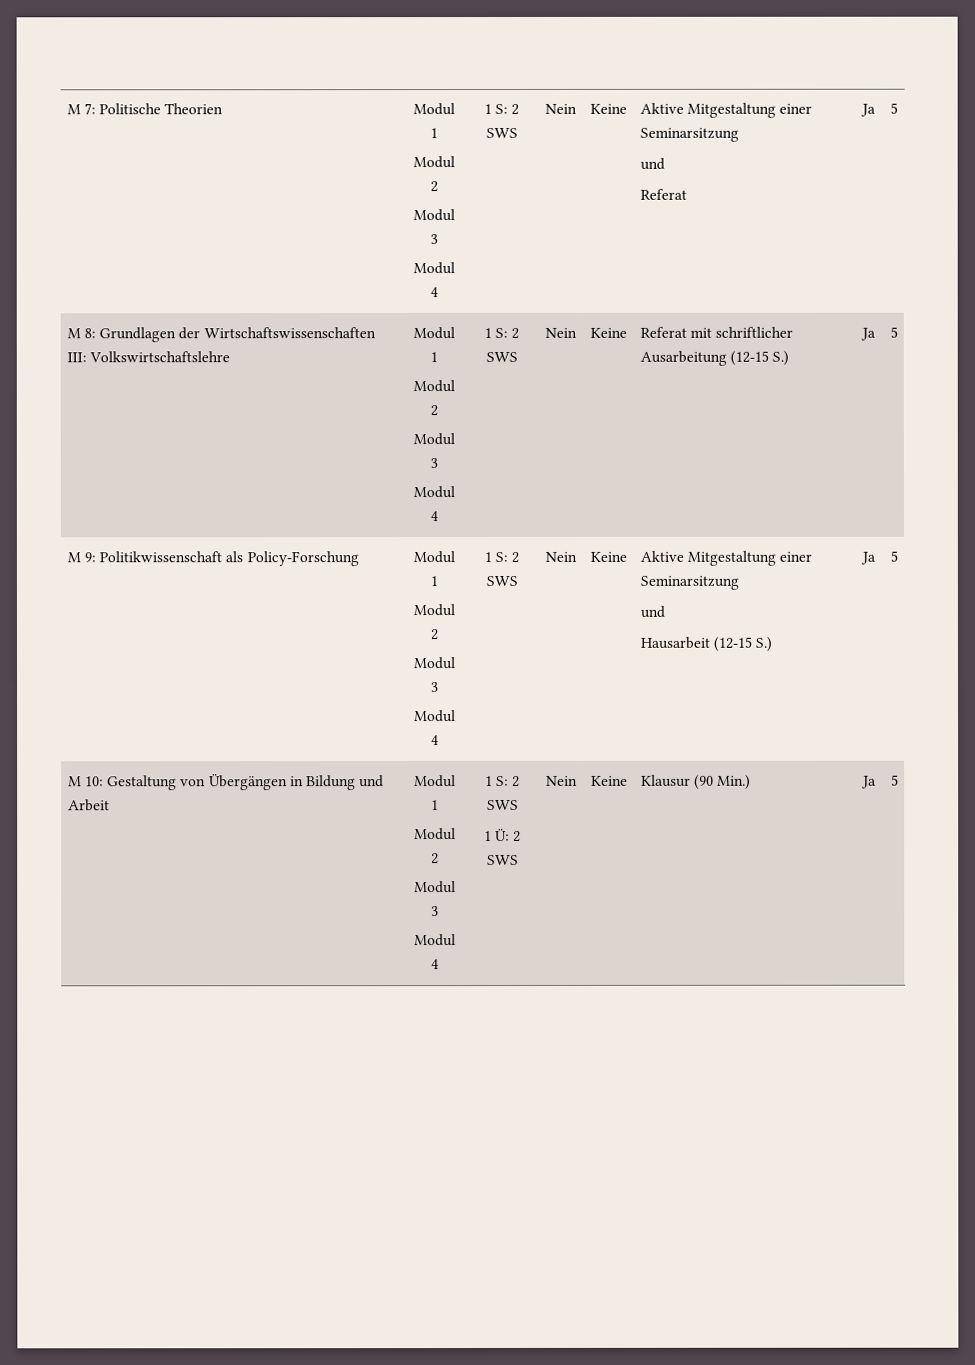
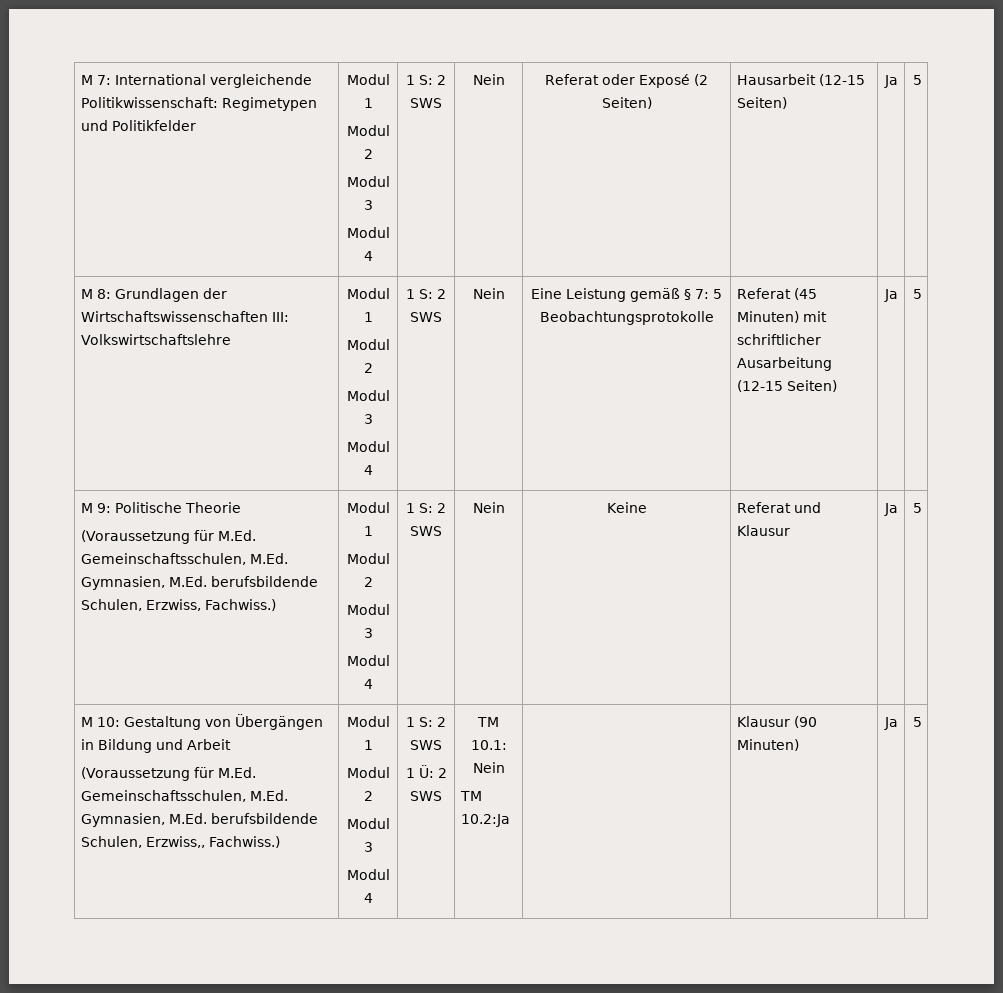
- M 7: Politische Theorien | Modul 1
+ M 7: International vergleichende Politikwissenschaft: Regimetypen und Politikfelder | Modul 1
  Modul 2
  Modul 3
- Modul 4 | 1 S: 2 SWS | Nein | Keine | Aktive Mitgestaltung einer Seminarsitzung
- und
- Referat | Ja | 5
+ Modul 4 | 1 S: 2 SWS | Nein | Referat oder Exposé (2 Seiten) | Hausarbeit (12-15 Seiten) | Ja | 5
  M 8: Grundlagen der Wirtschaftswissenschaften III: Volkswirtschaftslehre | Modul 1
  Modul 2
  Modul 3
- Modul 4 | 1 S: 2 SWS | Nein | Keine | Referat mit schriftlicher Ausarbeitung (12-15 S.) | Ja | 5
+ Modul 4 | 1 S: 2 SWS | Nein | Eine Leistung gemäß § 7: 5 Beobachtungsprotokolle | Referat (45 Minuten) mit schriftlicher Ausarbeitung (12-15 Seiten) | Ja | 5
- M 9: Politikwissenschaft als Policy-Forschung | Modul 1
+ M 9: Politische Theorie
+ (Voraussetzung für M.Ed. Gemeinschaftsschulen, M.Ed. Gymnasien, M.Ed. berufsbildende Schulen, Erzwiss, Fachwiss.) | Modul 1
  Modul 2
  Modul 3
- Modul 4 | 1 S: 2 SWS | Nein | Keine | Aktive Mitgestaltung einer Seminarsitzung
- und
- Hausarbeit (12-15 S.) | Ja | 5
+ Modul 4 | 1 S: 2 SWS | Nein | Keine | Referat und Klausur | Ja | 5
+ (Voraussetzung für M.Ed. Gemeinschaftsschulen, M.Ed. Gymnasien, M.Ed. berufsbildende Schulen, Erzwiss,, Fachwiss.)
- 1 Ü: 2 SWS | Nein | Keine
+ 1 Ü: 2 SWS | TM 10.1: Nein
+ TM 10.2:Ja
- Klausur (90 Min.)
+ Klausur (90 Minuten)

